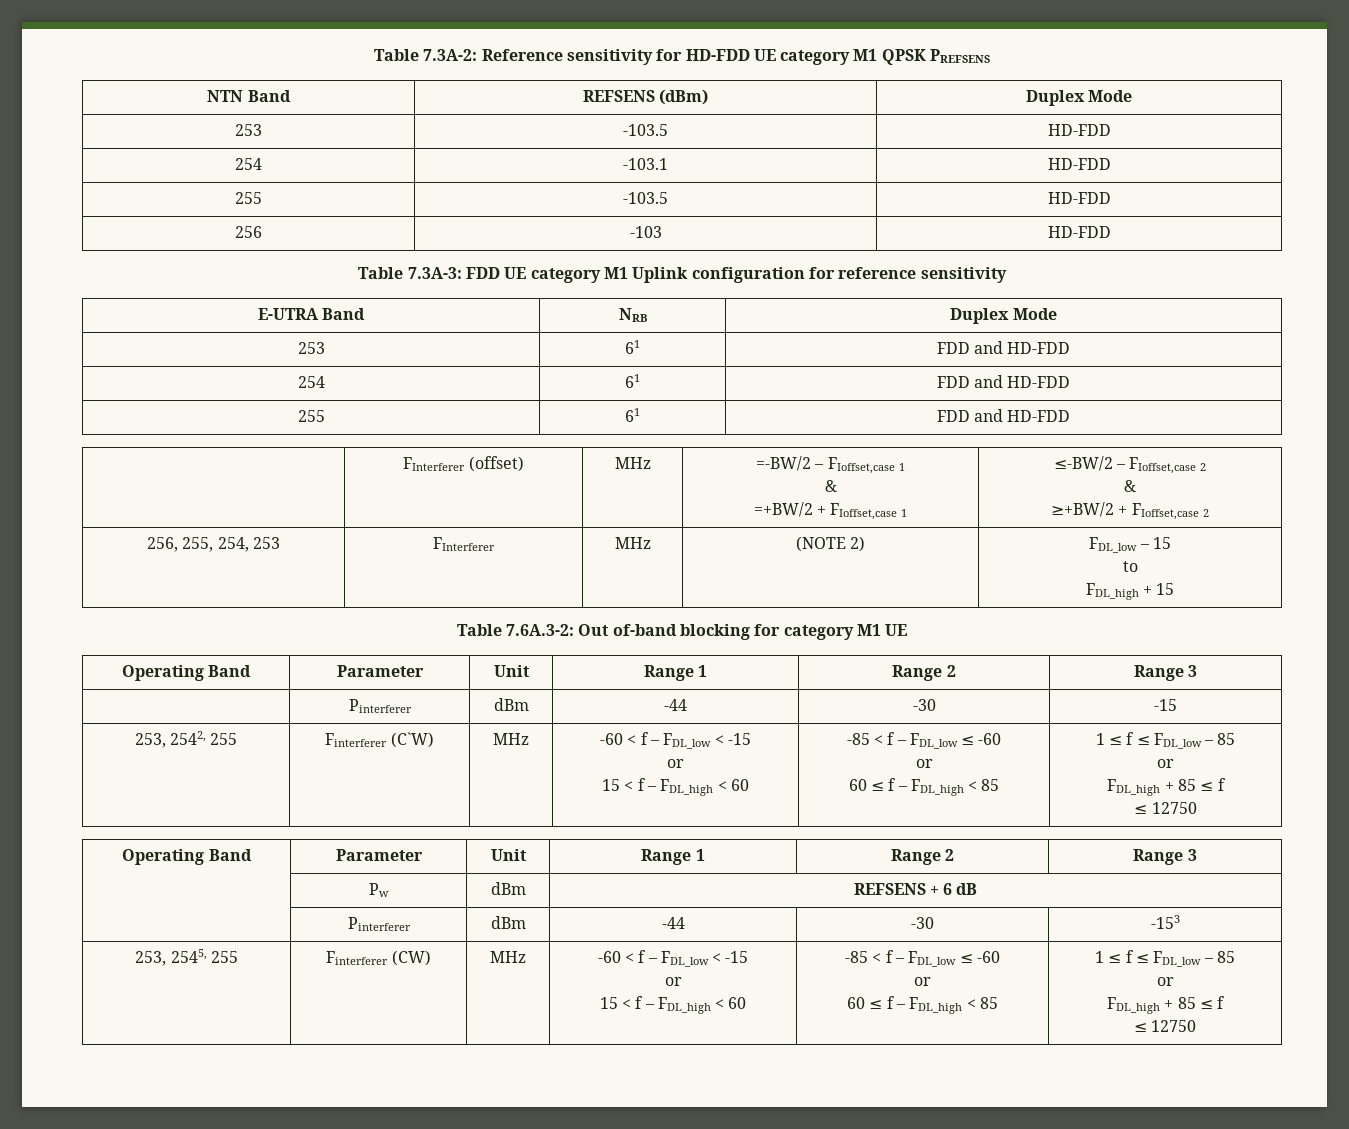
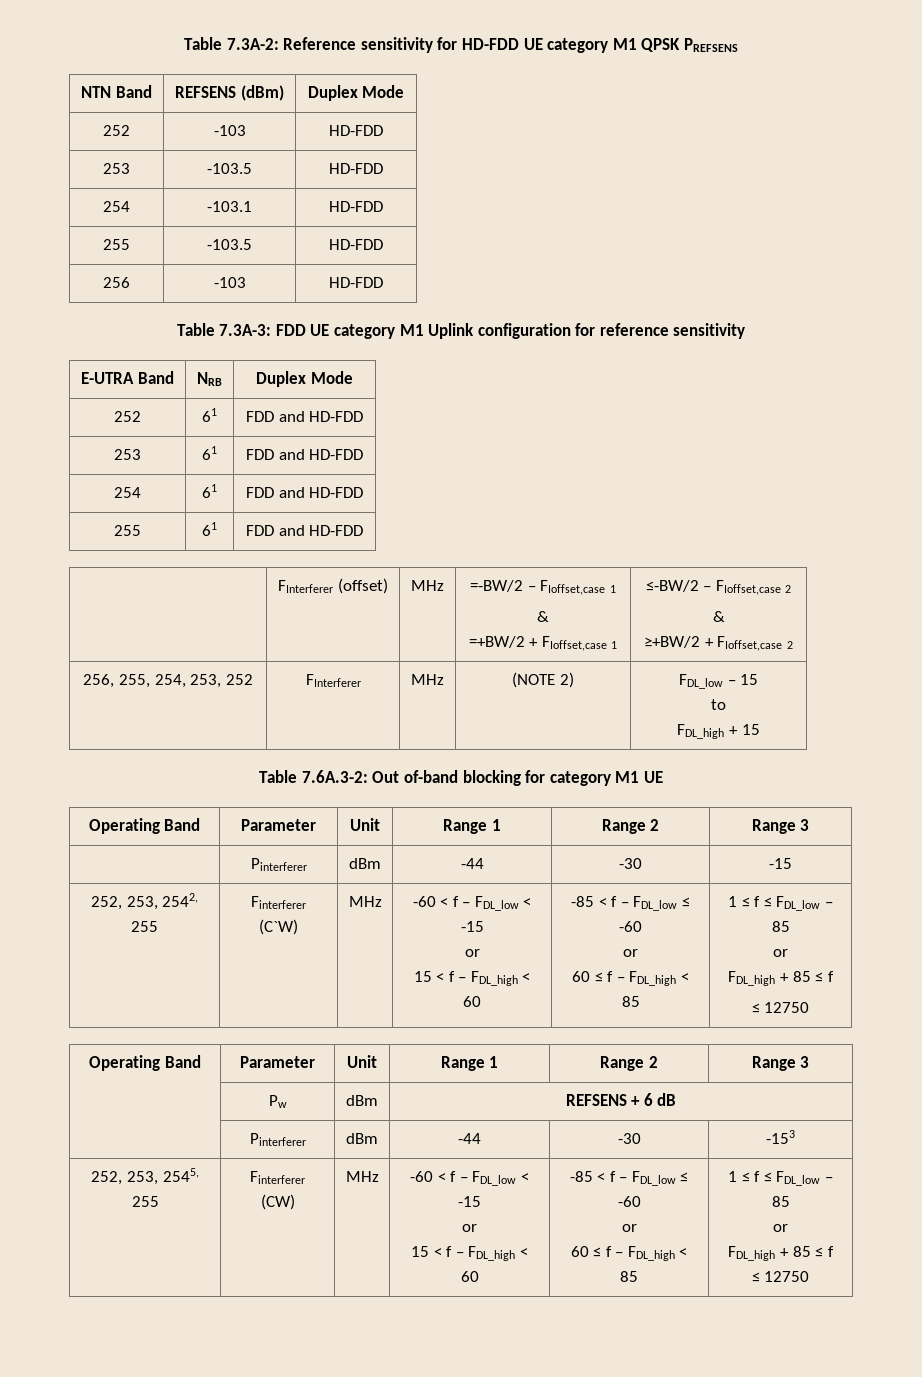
+ 252 | -103 | HD-FDD
+ 252 | 61 | FDD and HD-FDD
- 256, 255, 254, 253 | FInterferer | MHz | (NOTE 2) | FDL_low – 15
+ 256, 255, 254, 253, 252 | FInterferer | MHz | (NOTE 2) | FDL_low – 15
- 253, 2542, 255
+ 252, 253, 2542, 255
- 253, 2545, 255
+ 252, 253, 2545, 255

